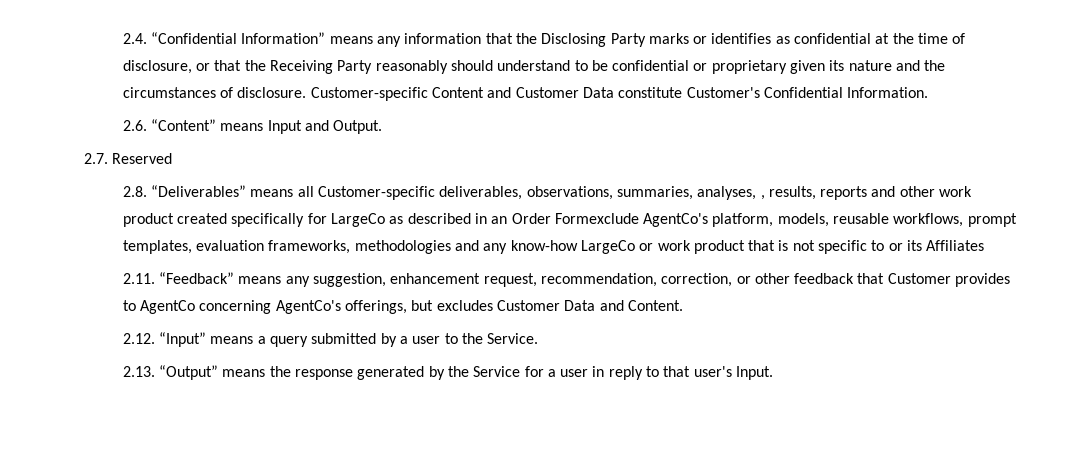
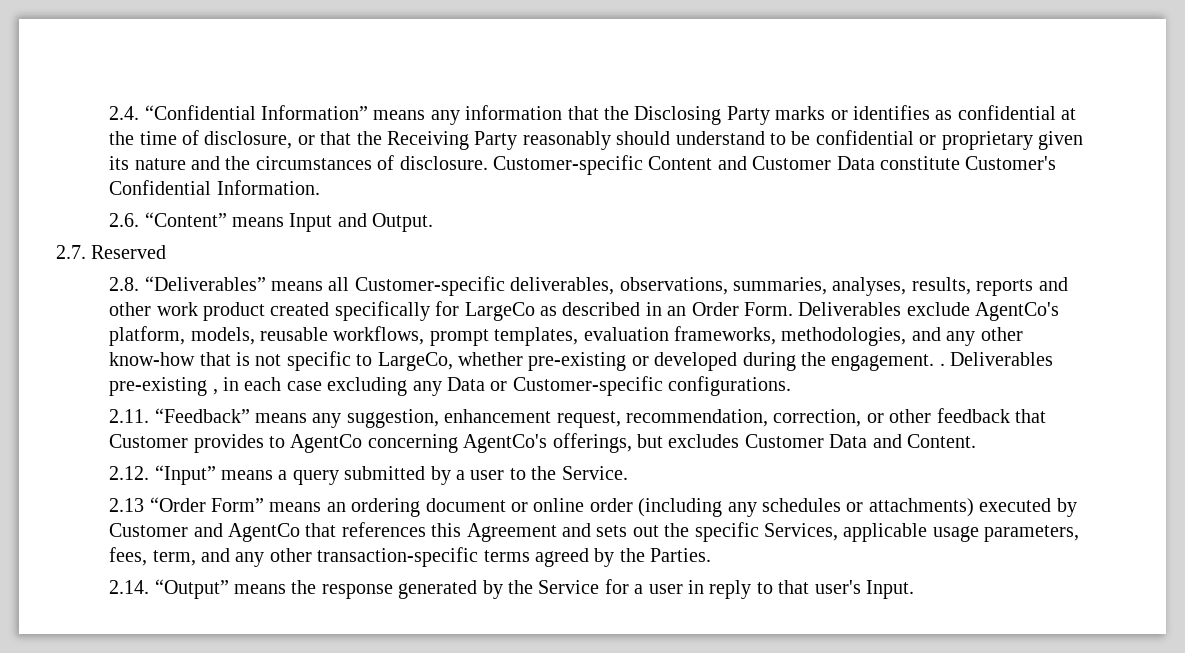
- 2.8. “Deliverables” means all Customer-specific deliverables, observations, summaries, analyses, , results, reports and other work product created specifically for LargeCo as described in an Order Formexclude AgentCo's platform, models, reusable workflows, prompt templates, evaluation frameworks, methodologies and any know-how LargeCo or work product that is not specific to or its Affiliates
+ 2.8. “Deliverables” means all Customer-specific deliverables, observations, summaries, analyses, results, reports and other work product created specifically for LargeCo as described in an Order Form. Deliverables exclude AgentCo's platform, models, reusable workflows, prompt templates, evaluation frameworks, methodologies, and any other know-how that is not specific to LargeCo, whether pre-existing or developed during the engagement. . Deliverables pre-existing , in each case excluding any Data or Customer-specific configurations.
- 2.13. “Output” means the response generated by the Service for a user in reply to that user's Input.
+ 2.13 “Order Form” means an ordering document or online order (including any schedules or attachments) executed by Customer and AgentCo that references this Agreement and sets out the specific Services, applicable usage parameters, fees, term, and any other transaction-specific terms agreed by the Parties.
+ 2.14. “Output” means the response generated by the Service for a user in reply to that user's Input.

